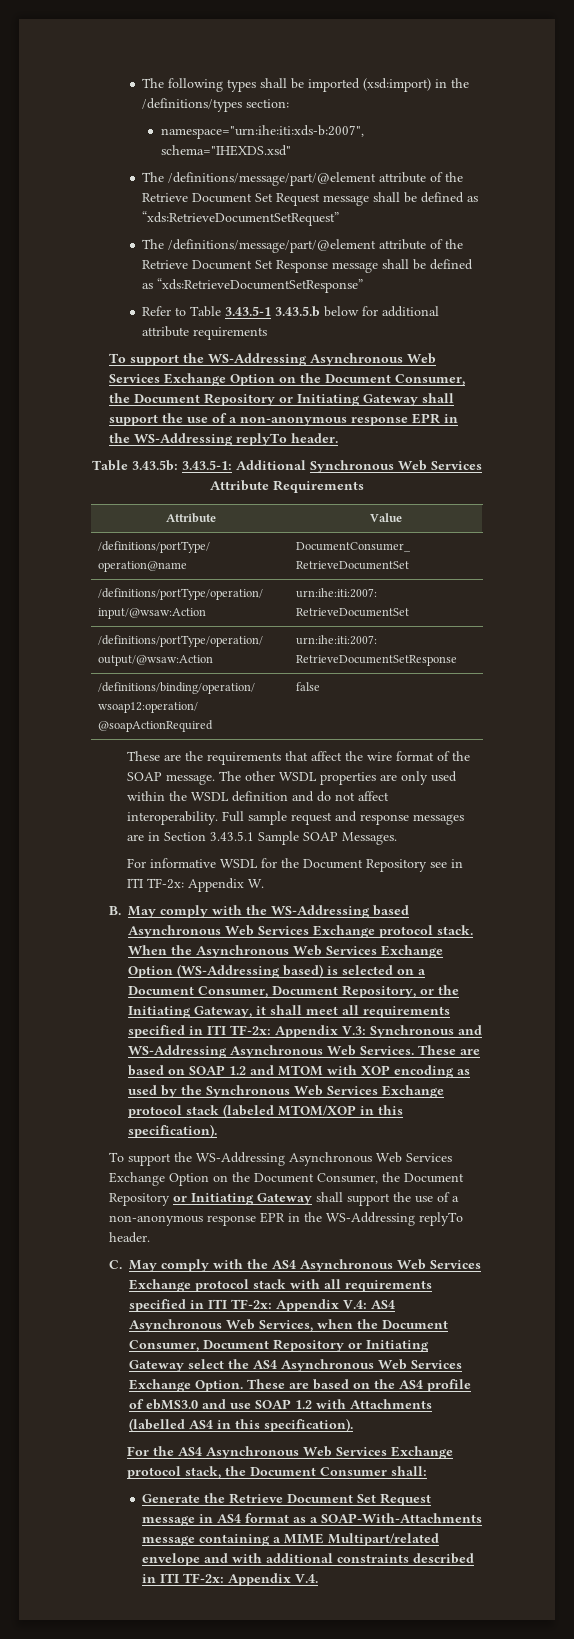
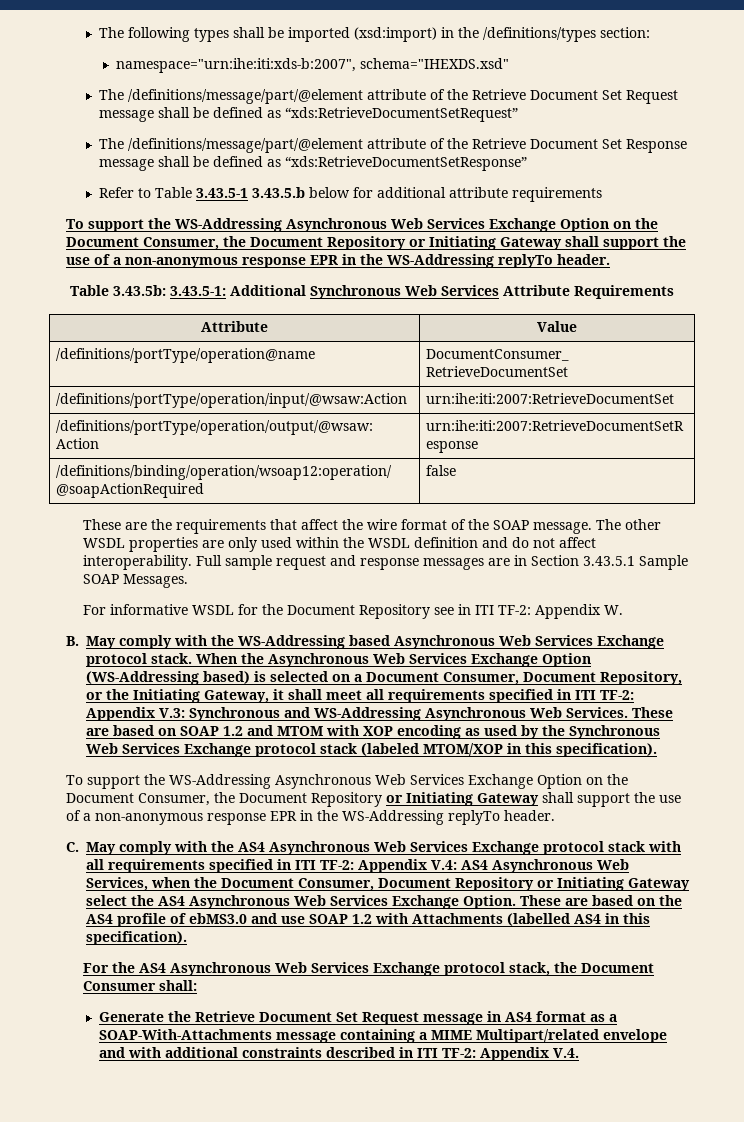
- For informative WSDL for the Document Repository see in ITI TF-2x: Appendix W.
+ For informative WSDL for the Document Repository see in ITI TF-2: Appendix W.
- When the Asynchronous Web Services Exchange Option (WS-Addressing based) is selected on a Document Consumer, Document Repository, or the Initiating Gateway, it shall meet all requirements specified in ITI TF-2x: Appendix V.3: Synchronous and WS-Addressing Asynchronous Web Services.
+ When the Asynchronous Web Services Exchange Option (WS-Addressing based) is selected on a Document Consumer, Document Repository, or the Initiating Gateway, it shall meet all requirements specified in ITI TF-2: Appendix V.3: Synchronous and WS-Addressing Asynchronous Web Services.
- C. May comply with the AS4 Asynchronous Web Services Exchange protocol stack with all requirements specified in ITI TF-2x: Appendix V.4: AS4 Asynchronous Web Services, when the Document Consumer, Document Repository or Initiating Gateway select the AS4 Asynchronous Web Services Exchange Option.
+ C. May comply with the AS4 Asynchronous Web Services Exchange protocol stack with all requirements specified in ITI TF-2: Appendix V.4: AS4 Asynchronous Web Services, when the Document Consumer, Document Repository or Initiating Gateway select the AS4 Asynchronous Web Services Exchange Option.
- Generate the Retrieve Document Set Request message in AS4 format as a SOAP-With-Attachments message containing a MIME Multipart/related envelope and with additional constraints described in ITI TF-2x: Appendix V.4.
+ Generate the Retrieve Document Set Request message in AS4 format as a SOAP-With-Attachments message containing a MIME Multipart/related envelope and with additional constraints described in ITI TF-2: Appendix V.4.

